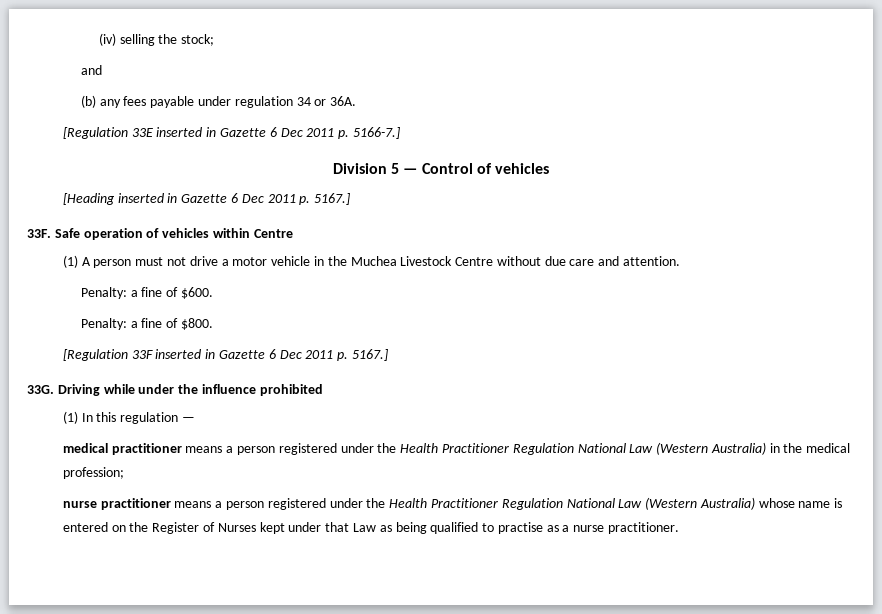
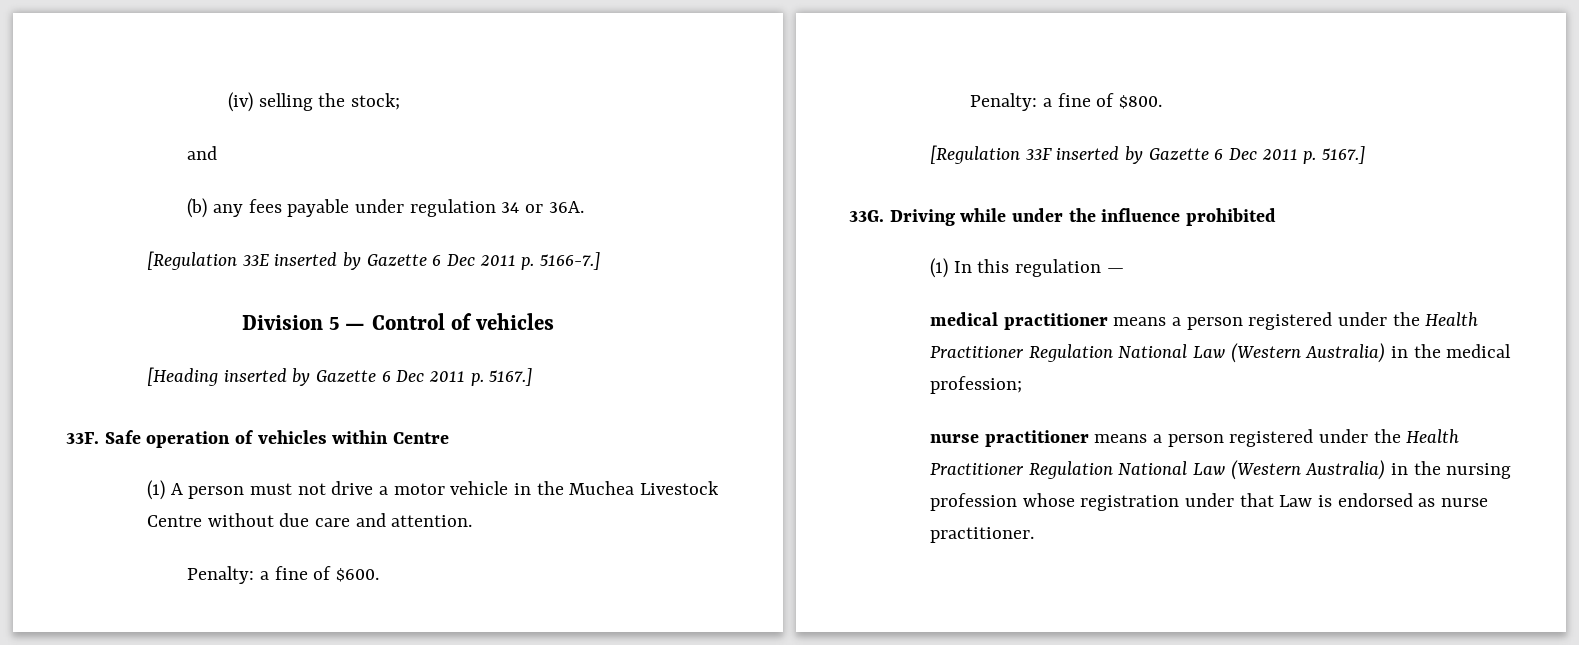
- [Regulation 33E inserted in Gazette 6 Dec 2011 p. 5166-7.]
+ [Regulation 33E inserted by Gazette 6 Dec 2011 p. 5166-7.]
- [Heading inserted in Gazette 6 Dec 2011 p. 5167.]
+ [Heading inserted by Gazette 6 Dec 2011 p. 5167.]
- [Regulation 33F inserted in Gazette 6 Dec 2011 p. 5167.]
+ [Regulation 33F inserted by Gazette 6 Dec 2011 p. 5167.]
- nurse practitioner means a person registered under the Health Practitioner Regulation National Law (Western Australia) whose name is entered on the Register of Nurses kept under that Law as being qualified to practise as a nurse practitioner.
+ nurse practitioner means a person registered under the Health Practitioner Regulation National Law (Western Australia) in the nursing profession whose registration under that Law is endorsed as nurse practitioner.

